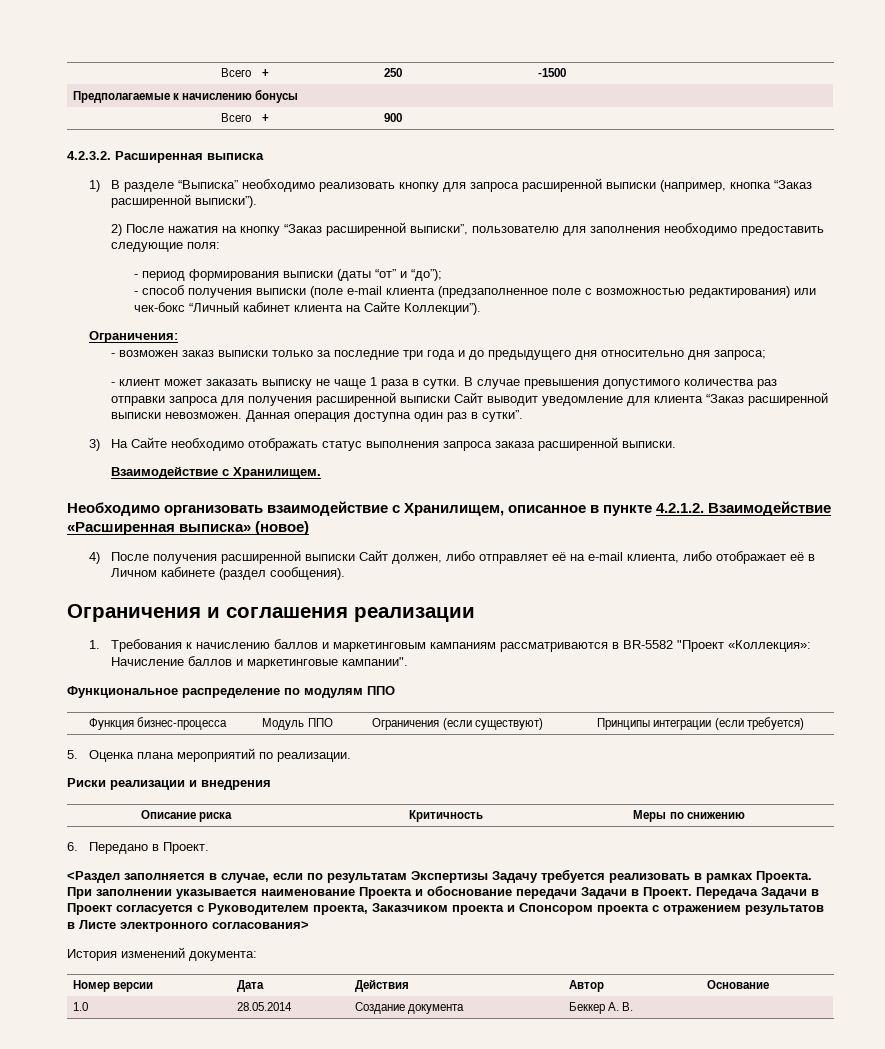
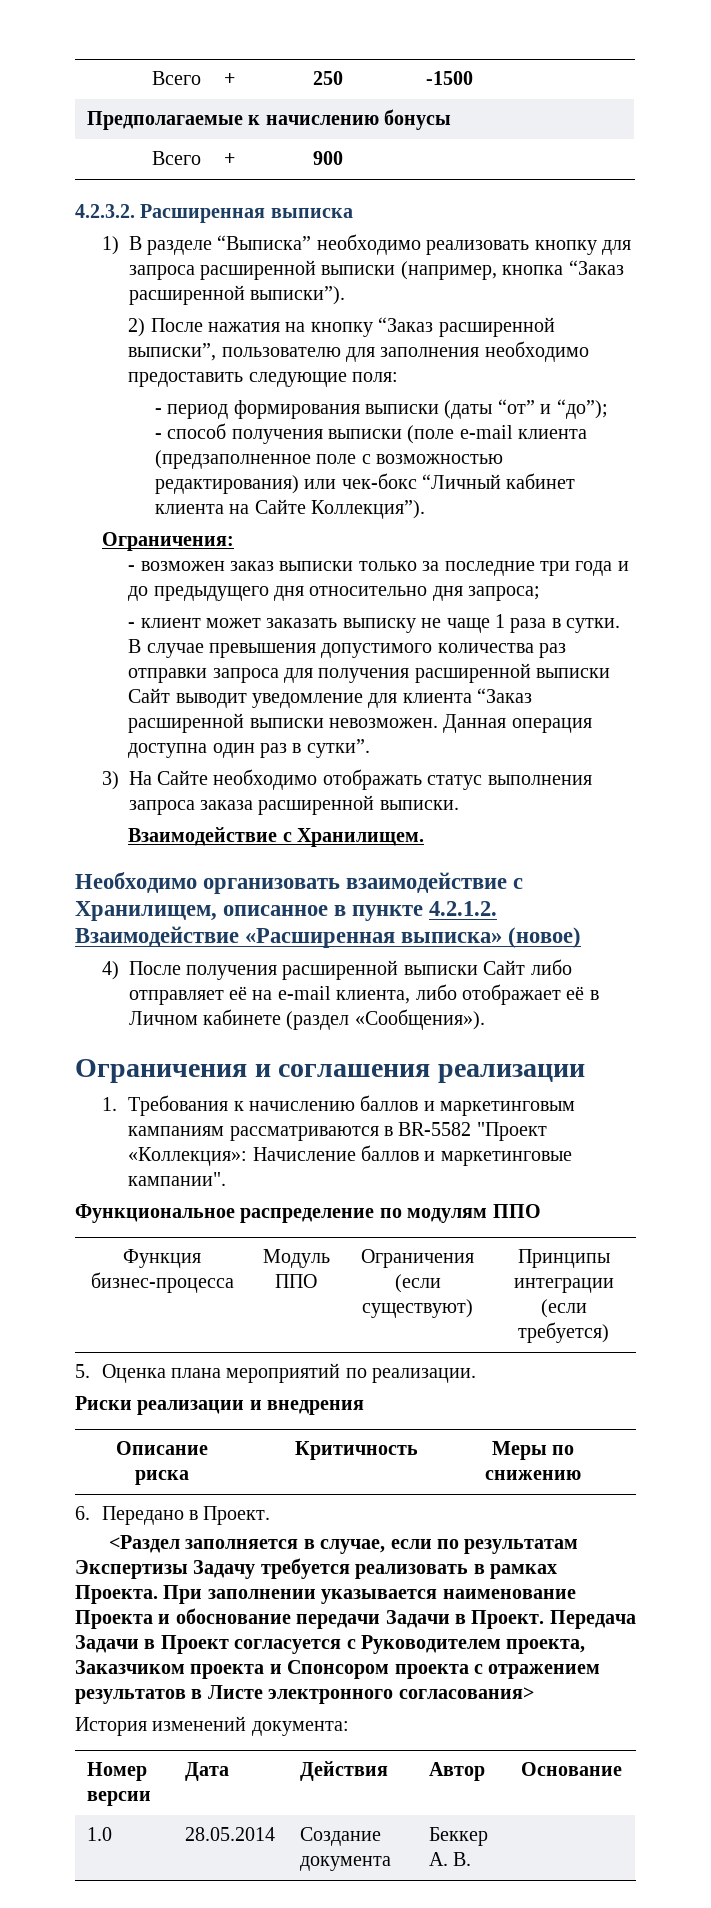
- - способ получения выписки (поле e-mail клиента (предзаполненное поле с возможностью редактирования) или чек-бокс “Личный кабинет клиента на Сайте Коллекции”).
+ - способ получения выписки (поле e-mail клиента (предзаполненное поле с возможностью редактирования) или чек-бокс “Личный кабинет клиента на Сайте Коллекция”).
- 4) После получения расширенной выписки Сайт должен, либо отправляет её на e-mail клиента, либо отображает её в Личном кабинете (раздел сообщения).
+ 4) После получения расширенной выписки Сайт либо отправляет её на e-mail клиента, либо отображает её в Личном кабинете (раздел «Сообщения»).

